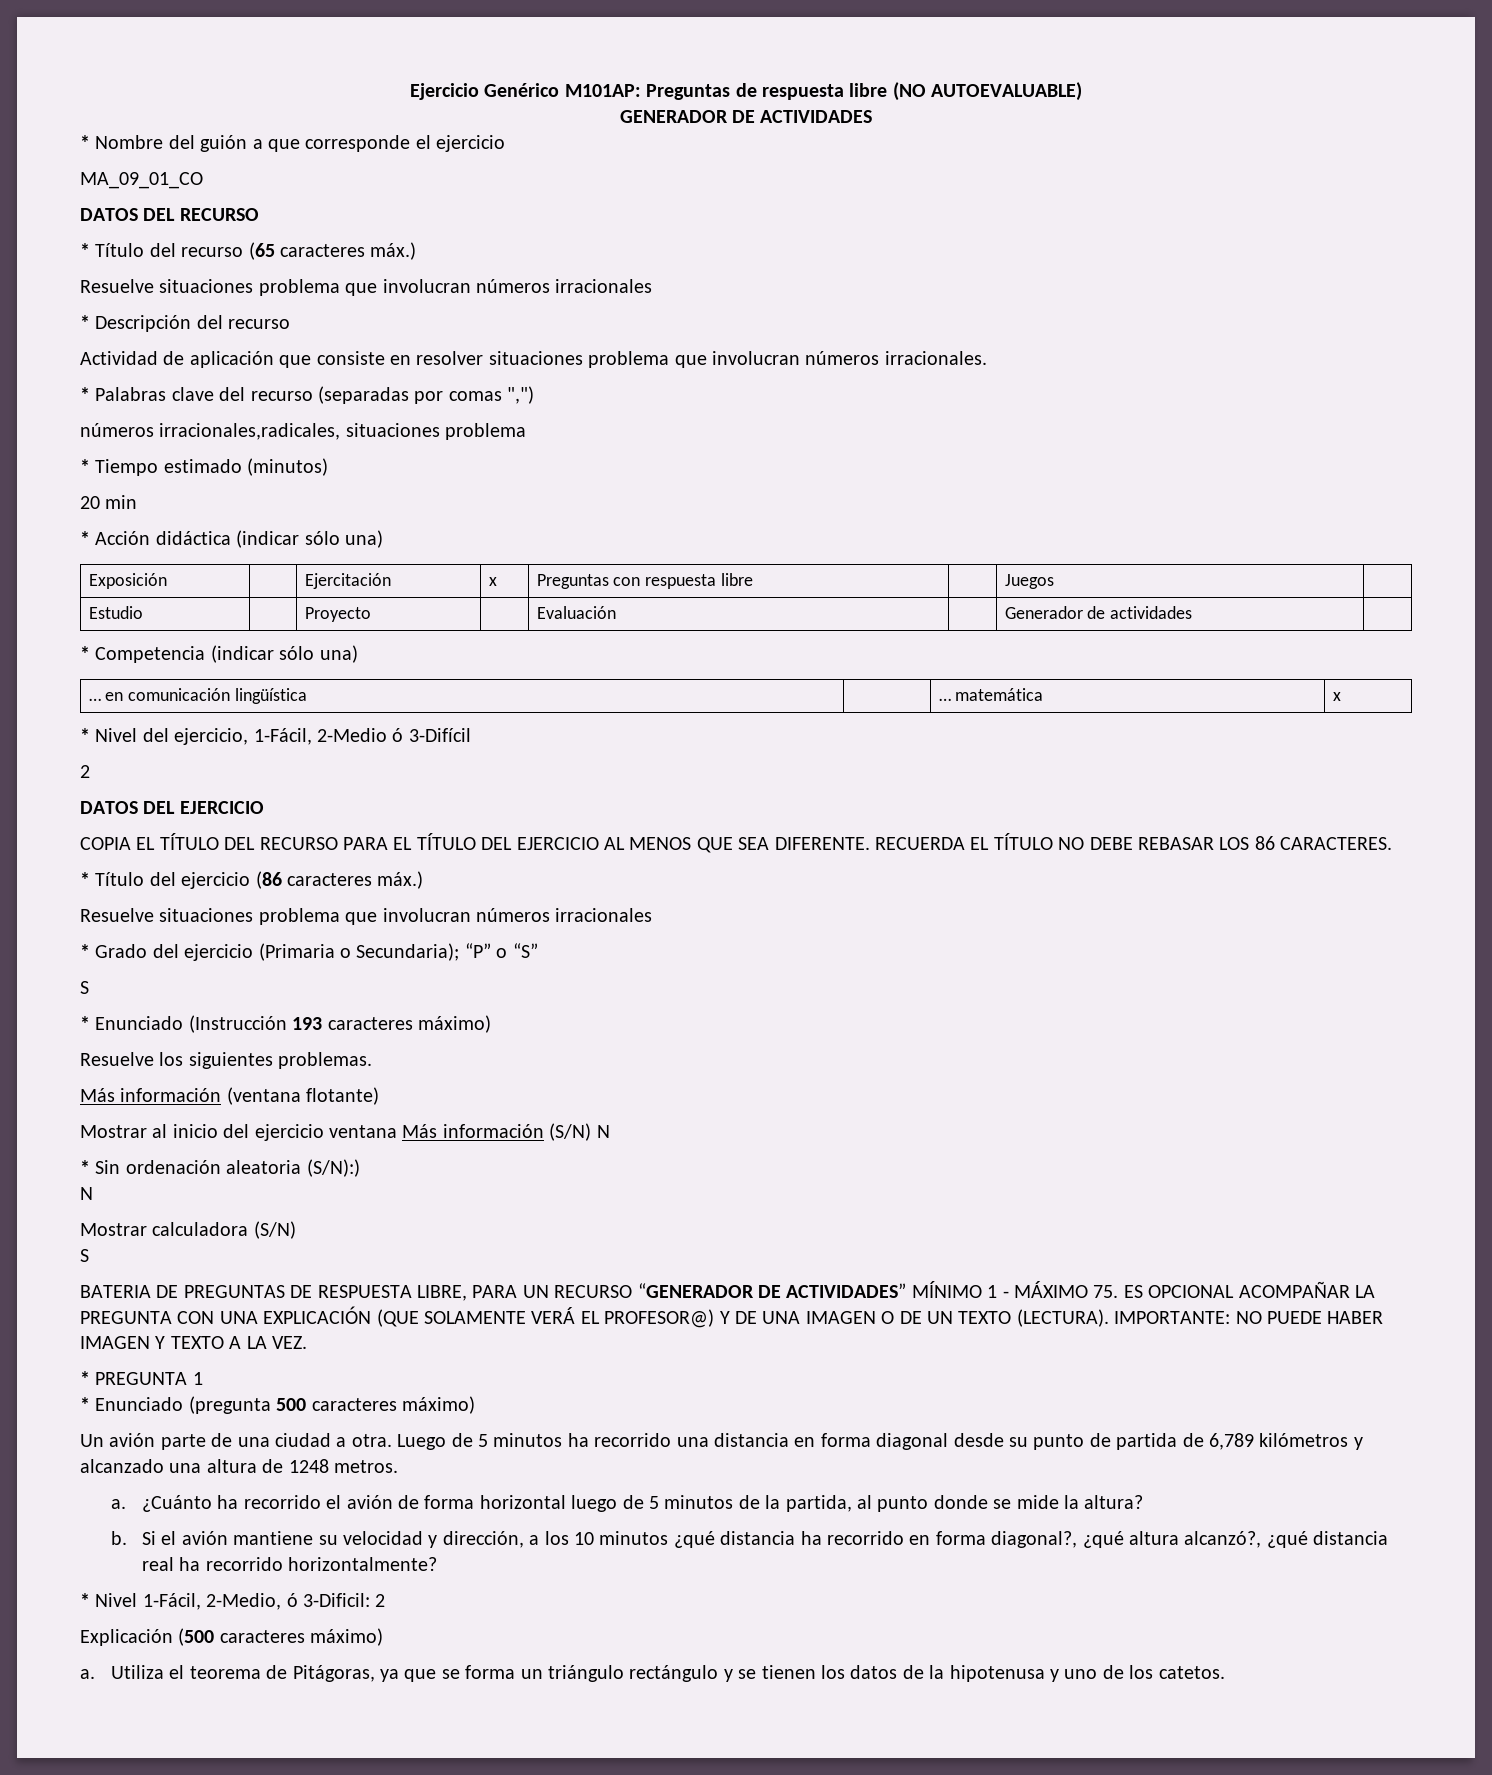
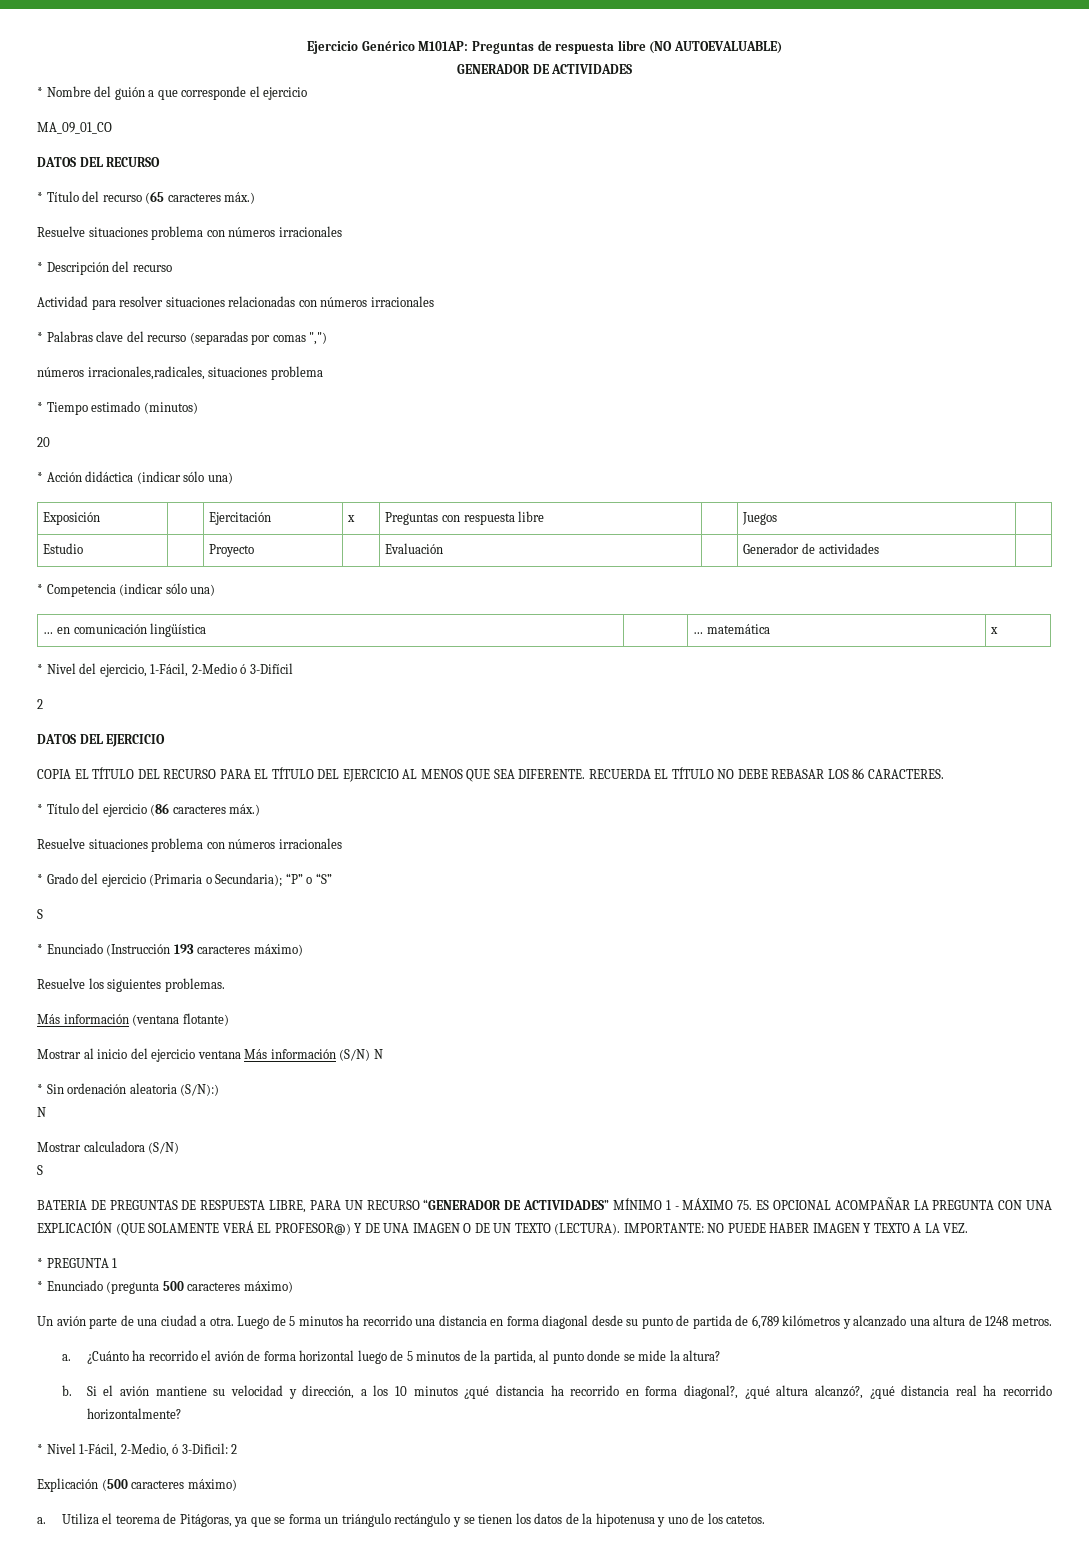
  * Título del recurso (65 caracteres máx.)
- Resuelve situaciones problema que involucran números irracionales
+ Resuelve situaciones problema con números irracionales
- Actividad de aplicación que consiste en resolver situaciones problema que involucran números irracionales.
+ Actividad para resolver situaciones relacionadas con números irracionales
- 20 min
+ 20
  * Título del ejercicio (86 caracteres máx.)
- Resuelve situaciones problema que involucran números irracionales
+ Resuelve situaciones problema con números irracionales

